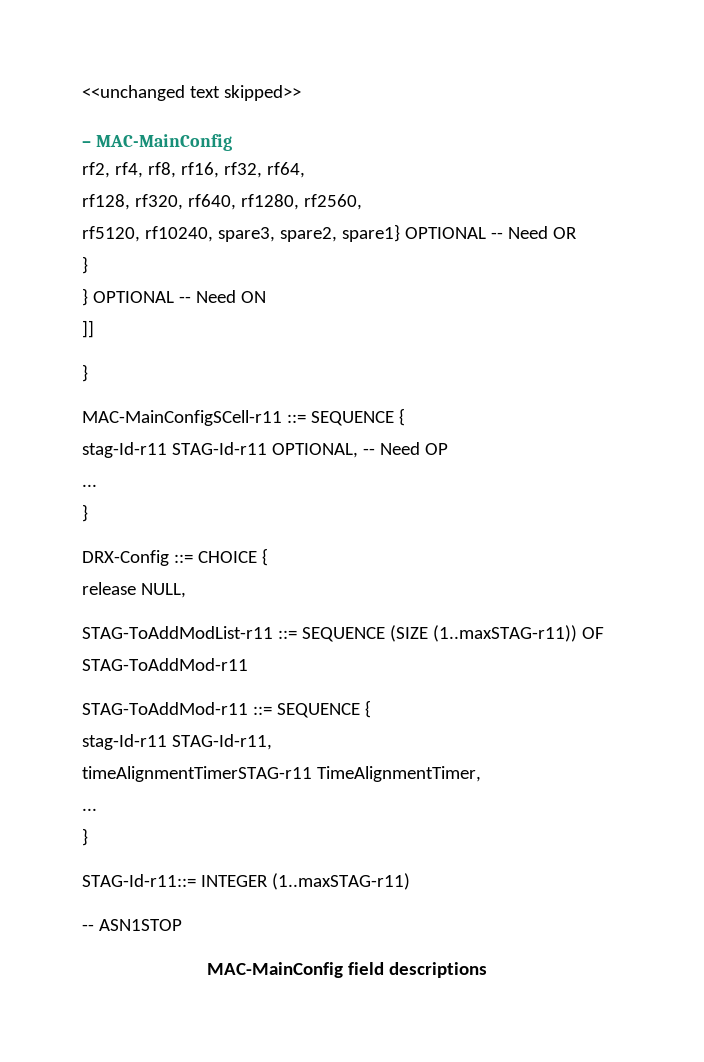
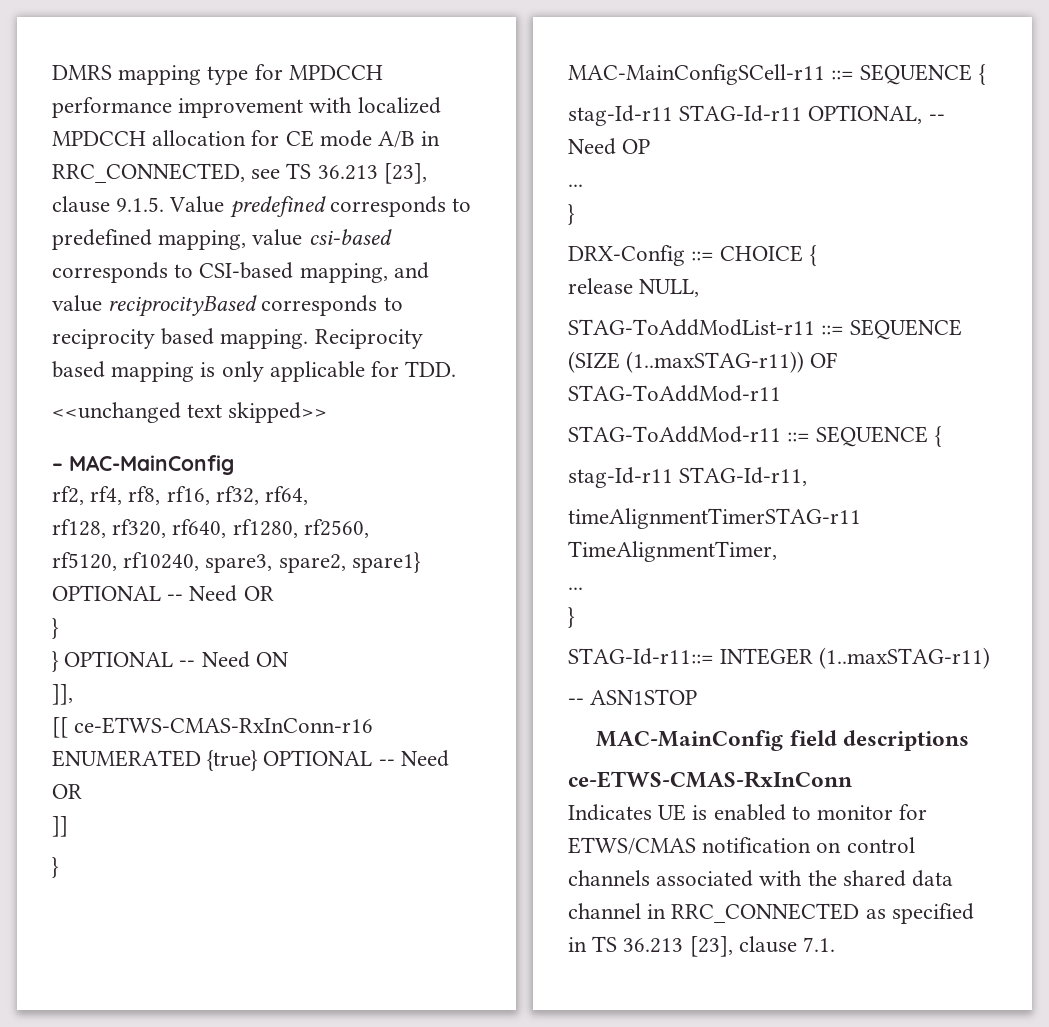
+ DMRS mapping type for MPDCCH performance improvement with localized MPDCCH allocation for CE mode A/B in RRC_CONNECTED, see TS 36.213 [23], clause 9.1.5. Value predefined corresponds to predefined mapping, value csi-based corresponds to CSI-based mapping, and value reciprocityBased corresponds to reciprocity based mapping. Reciprocity based mapping is only applicable for TDD.
+ ]],
+ [[ ce-ETWS-CMAS-RxInConn-r16 ENUMERATED {true} OPTIONAL -- Need OR
+ ce-ETWS-CMAS-RxInConn
+ Indicates UE is enabled to monitor for ETWS/CMAS notification on control channels associated with the shared data channel in RRC_CONNECTED as specified in TS 36.213 [23], clause 7.1.

